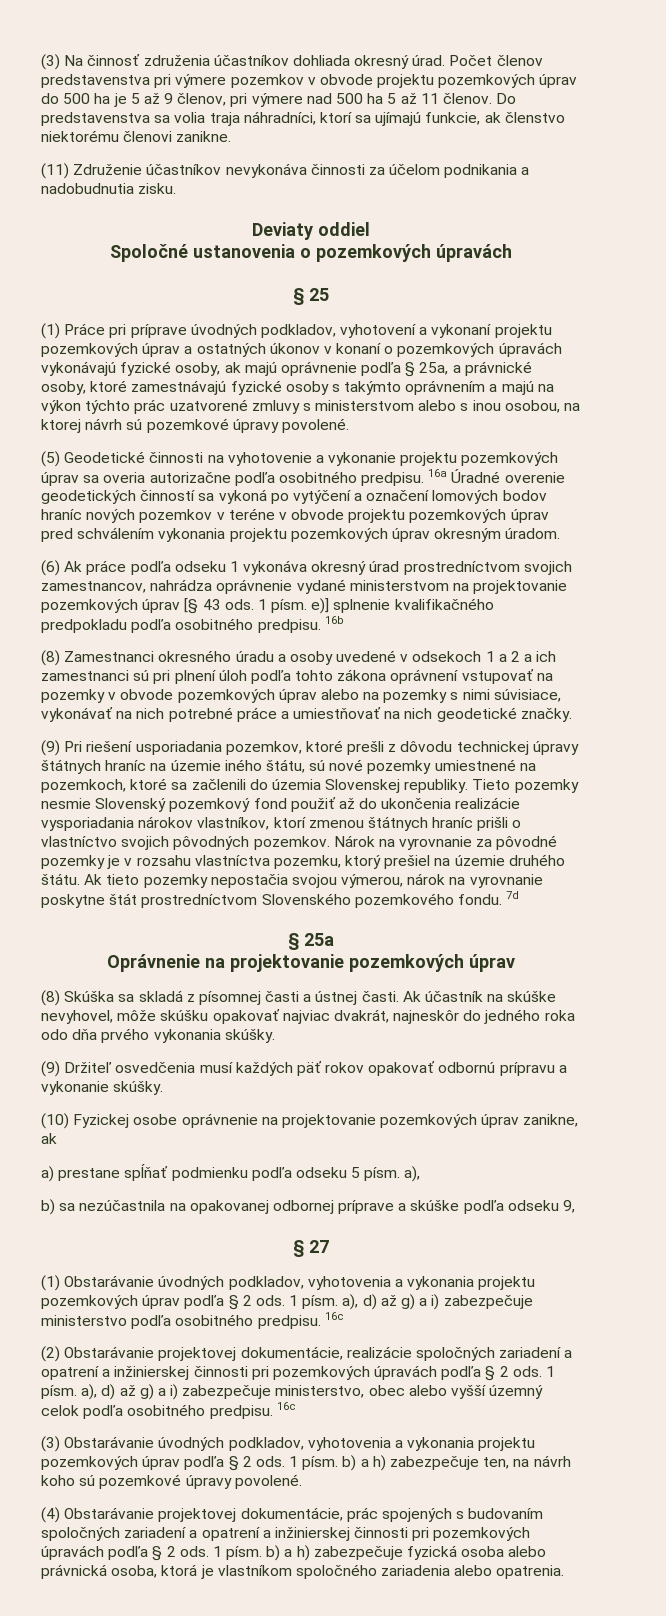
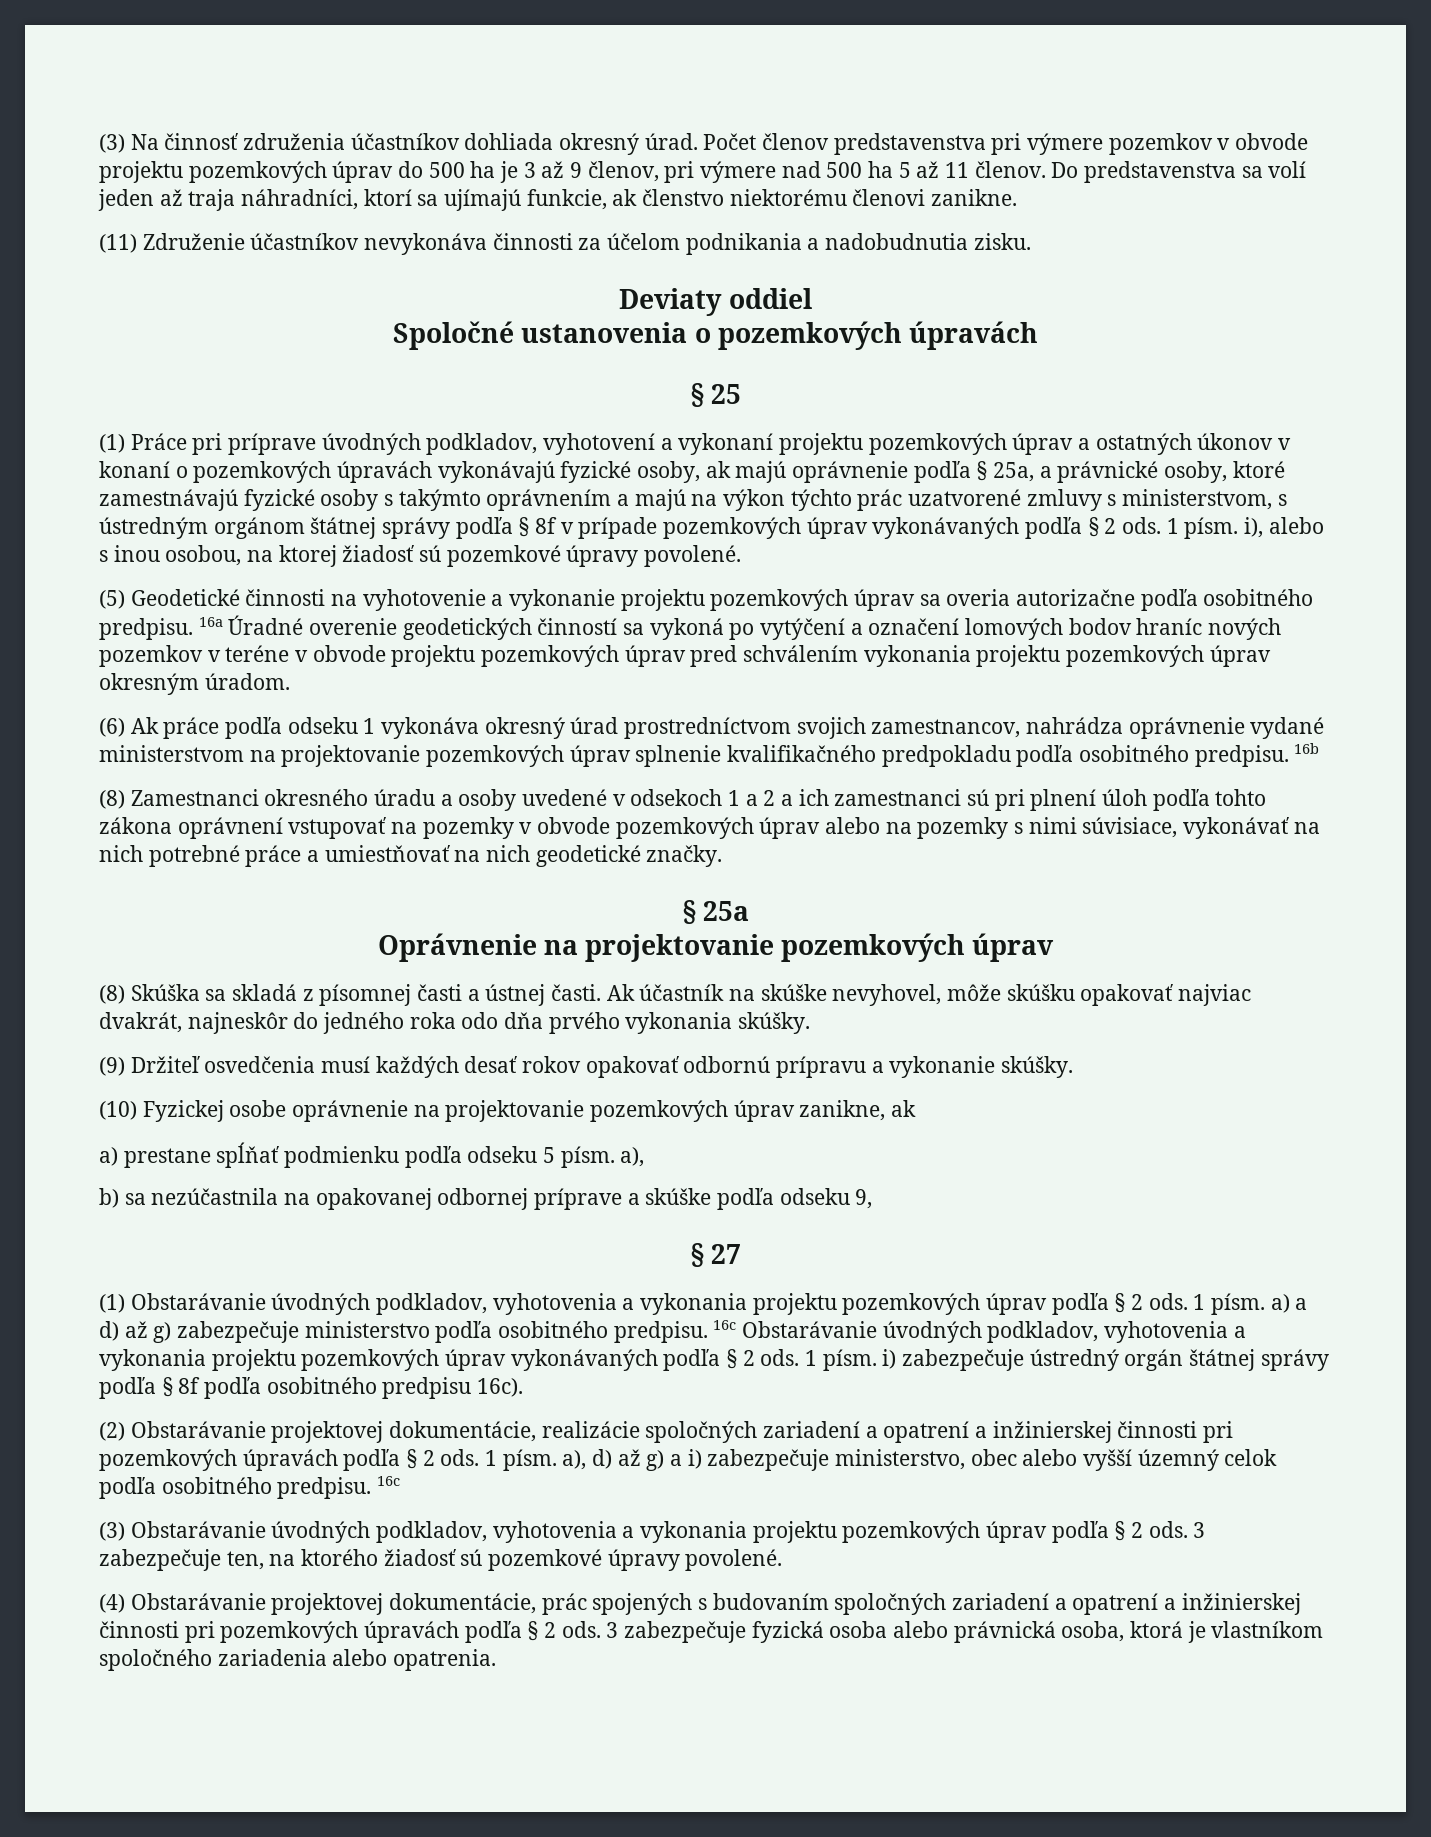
- Počet členov predstavenstva pri výmere pozemkov v obvode projektu pozemkových úprav do 500 ha je 5 až 9 členov, pri výmere nad 500 ha 5 až 11 členov.
+ Počet členov predstavenstva pri výmere pozemkov v obvode projektu pozemkových úprav do 500 ha je 3 až 9 členov, pri výmere nad 500 ha 5 až 11 členov.
- Do predstavenstva sa volia traja náhradníci, ktorí sa ujímajú funkcie, ak členstvo niektorému členovi zanikne.
+ Do predstavenstva sa volí jeden až traja náhradníci, ktorí sa ujímajú funkcie, ak členstvo niektorému členovi zanikne.
- (1) Práce pri príprave úvodných podkladov, vyhotovení a vykonaní projektu pozemkových úprav a ostatných úkonov v konaní o pozemkových úpravách vykonávajú fyzické osoby, ak majú oprávnenie podľa § 25a, a právnické osoby, ktoré zamestnávajú fyzické osoby s takýmto oprávnením a majú na výkon týchto prác uzatvorené zmluvy s ministerstvom alebo s inou osobou, na ktorej návrh sú pozemkové úpravy povolené.
+ (1) Práce pri príprave úvodných podkladov, vyhotovení a vykonaní projektu pozemkových úprav a ostatných úkonov v konaní o pozemkových úpravách vykonávajú fyzické osoby, ak majú oprávnenie podľa § 25a, a právnické osoby, ktoré zamestnávajú fyzické osoby s takýmto oprávnením a majú na výkon týchto prác uzatvorené zmluvy s ministerstvom, s ústredným orgánom štátnej správy podľa § 8f v prípade pozemkových úprav vykonávaných podľa § 2 ods. 1 písm. i), alebo s inou osobou, na ktorej žiadosť sú pozemkové úpravy povolené.
- (6) Ak práce podľa odseku 1 vykonáva okresný úrad prostredníctvom svojich zamestnancov, nahrádza oprávnenie vydané ministerstvom na projektovanie pozemkových úprav [§ 43 ods. 1 písm. e)] splnenie kvalifikačného predpokladu podľa osobitného predpisu.
+ (6) Ak práce podľa odseku 1 vykonáva okresný úrad prostredníctvom svojich zamestnancov, nahrádza oprávnenie vydané ministerstvom na projektovanie pozemkových úprav splnenie kvalifikačného predpokladu podľa osobitného predpisu.
- (9) Pri riešení usporiadania pozemkov, ktoré prešli z dôvodu technickej úpravy štátnych hraníc na územie iného štátu, sú nové pozemky umiestnené na pozemkoch, ktoré sa začlenili do územia Slovenskej republiky. Tieto pozemky nesmie Slovenský pozemkový fond použiť až do ukončenia realizácie vysporiadania nárokov vlastníkov, ktorí zmenou štátnych hraníc prišli o vlastníctvo svojich pôvodných pozemkov. Nárok na vyrovnanie za pôvodné pozemky je v rozsahu vlastníctva pozemku, ktorý prešiel na územie druhého štátu. Ak tieto pozemky nepostačia svojou výmerou, nárok na vyrovnanie poskytne štát prostredníctvom Slovenského pozemkového fondu. 7d
- (9) Držiteľ osvedčenia musí každých päť rokov opakovať odbornú prípravu a vykonanie skúšky.
+ (9) Držiteľ osvedčenia musí každých desať rokov opakovať odbornú prípravu a vykonanie skúšky.
- 1 písm. a), d) až g) a i) zabezpečuje ministerstvo podľa osobitného predpisu. 16c
+ 1 písm. a) a d) až g) zabezpečuje ministerstvo podľa osobitného predpisu. 16c Obstarávanie úvodných podkladov, vyhotovenia a vykonania projektu pozemkových úprav vykonávaných podľa § 2 ods. 1 písm. i) zabezpečuje ústredný orgán štátnej správy podľa § 8f podľa osobitného predpisu 16c).
- 1 písm. b) a h) zabezpečuje ten, na návrh koho sú pozemkové úpravy povolené.
+ 3 zabezpečuje ten, na ktorého žiadosť sú pozemkové úpravy povolené.
- 1 písm. b) a h) zabezpečuje fyzická osoba alebo právnická osoba, ktorá je vlastníkom spoločného zariadenia alebo opatrenia.
+ 3 zabezpečuje fyzická osoba alebo právnická osoba, ktorá je vlastníkom spoločného zariadenia alebo opatrenia.

